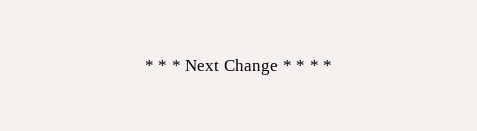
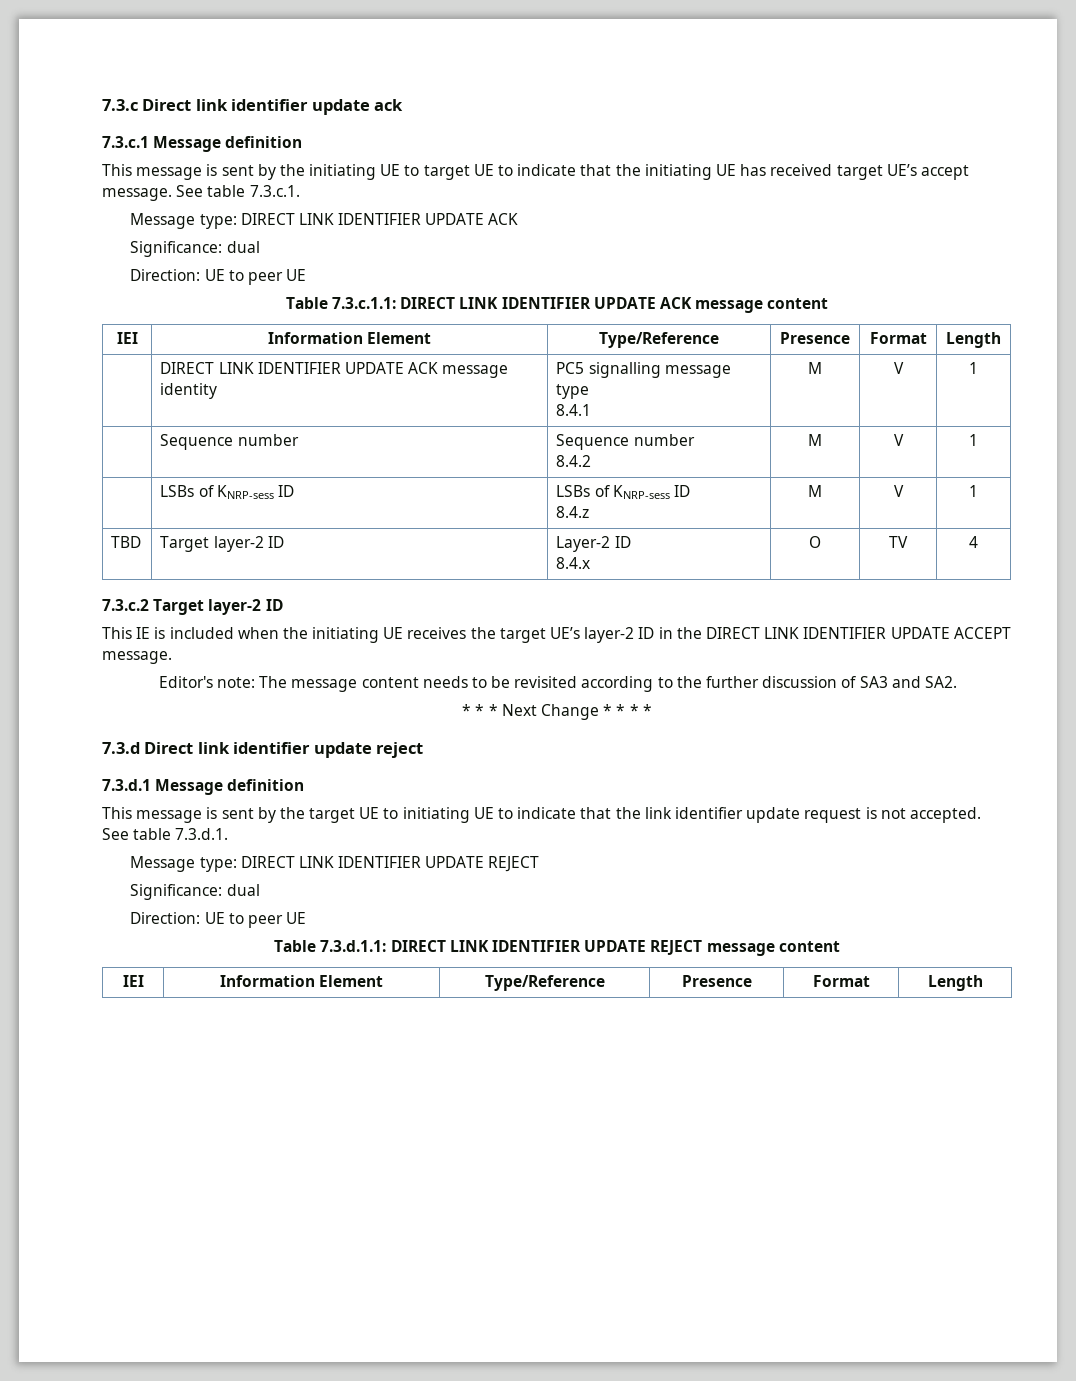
+ 7.3.c Direct link identifier update ack
+ 7.3.c.1 Message definition
+ This message is sent by the initiating UE to target UE to indicate that the initiating UE has received target UE’s accept message. See table 7.3.c.1.
+ Message type: DIRECT LINK IDENTIFIER UPDATE ACK
+ Significance: dual
+ Direction: UE to peer UE
+ Table 7.3.c.1.1: DIRECT LINK IDENTIFIER UPDATE ACK message content
+ IEI | Information Element | Type/Reference | Presence | Format | Length
+ | DIRECT LINK IDENTIFIER UPDATE ACK message identity | PC5 signalling message type
+ 8.4.1 | M | V | 1
+ | Sequence number | Sequence number
+ 8.4.2 | M | V | 1
+ | LSBs of KNRP-sess ID | LSBs of KNRP-sess ID
+ 8.4.z | M | V | 1
+ TBD | Target layer-2 ID | Layer-2 ID
+ 8.4.x | O | TV | 4
+ 7.3.c.2 Target layer-2 ID
+ This IE is included when the initiating UE receives the target UE’s layer-2 ID in the DIRECT LINK IDENTIFIER UPDATE ACCEPT message.
+ Editor's note: The message content needs to be revisited according to the further discussion of SA3 and SA2.
+ 7.3.d Direct link identifier update reject
+ 7.3.d.1 Message definition
+ This message is sent by the target UE to initiating UE to indicate that the link identifier update request is not accepted. See table 7.3.d.1.
+ Message type: DIRECT LINK IDENTIFIER UPDATE REJECT
+ Significance: dual
+ Direction: UE to peer UE
+ Table 7.3.d.1.1: DIRECT LINK IDENTIFIER UPDATE REJECT message content
+ IEI | Information Element | Type/Reference | Presence | Format | Length

